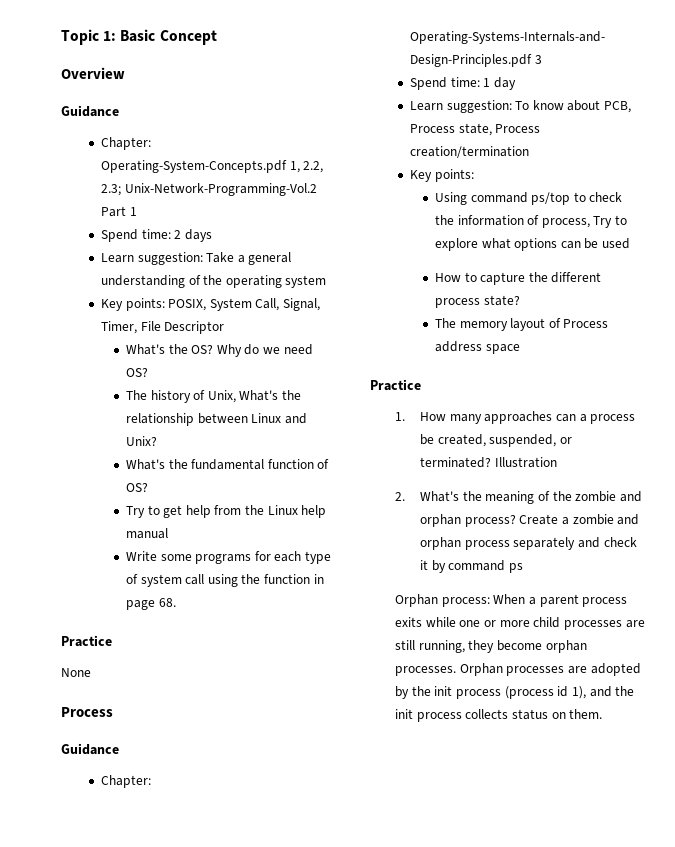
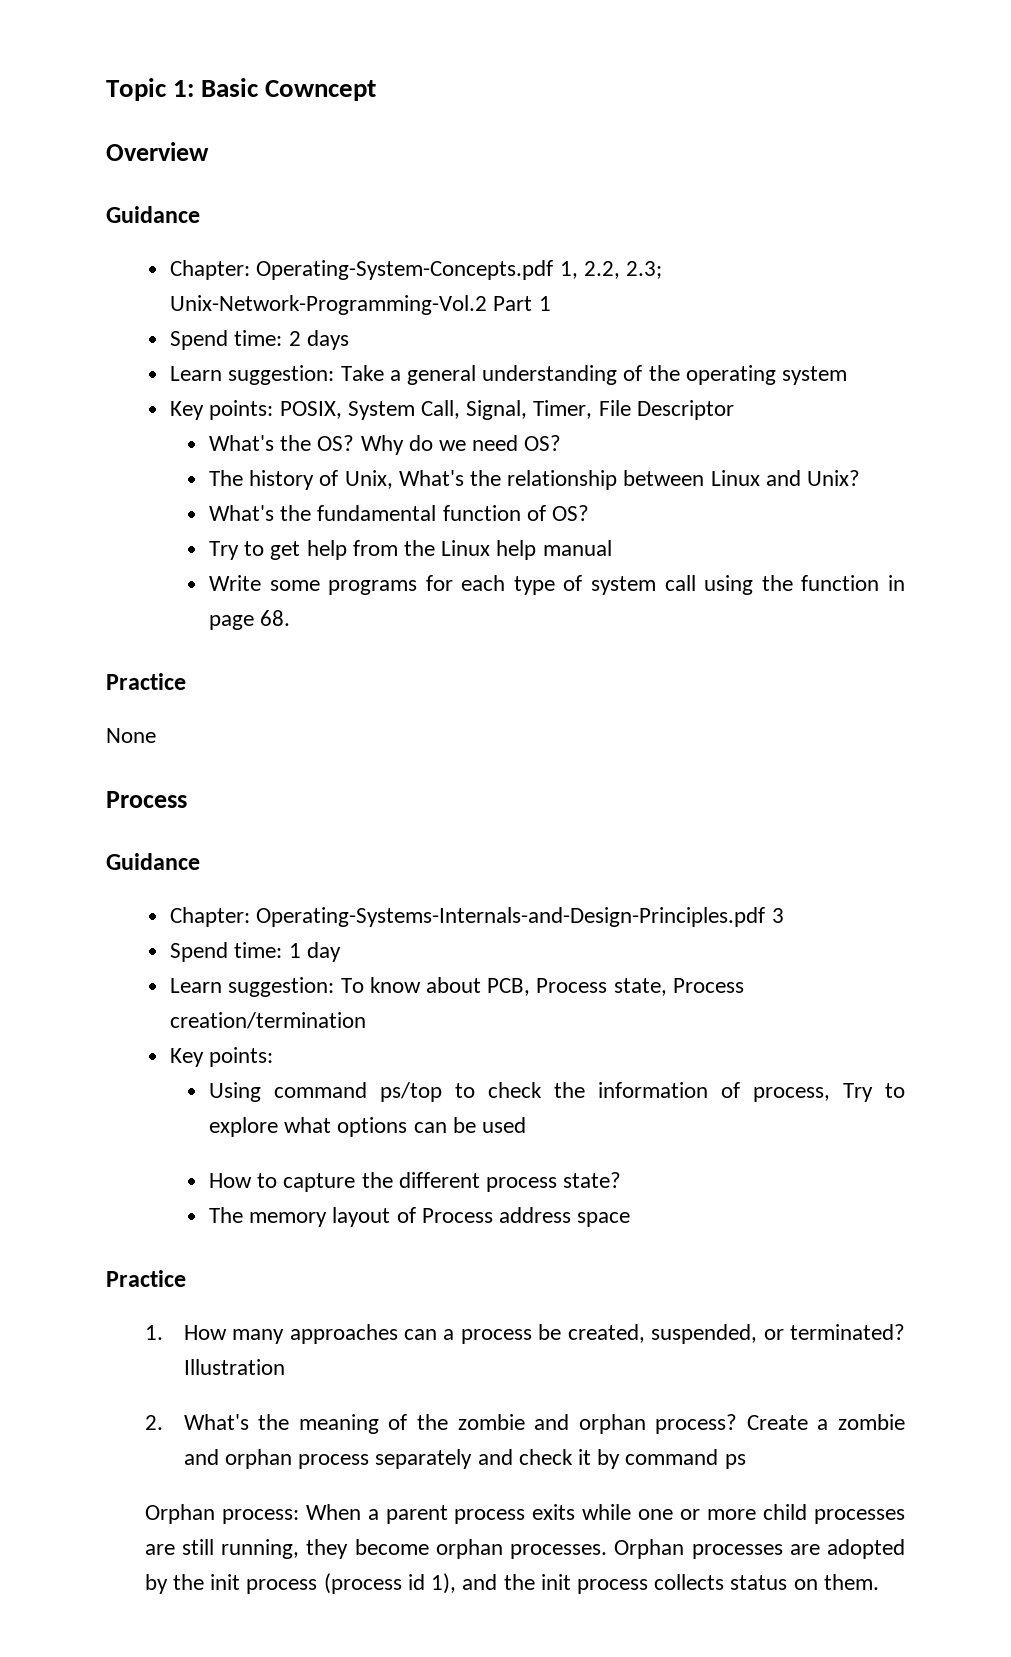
- Topic 1: Basic Concept
+ Topic 1: Basic Cowncept

